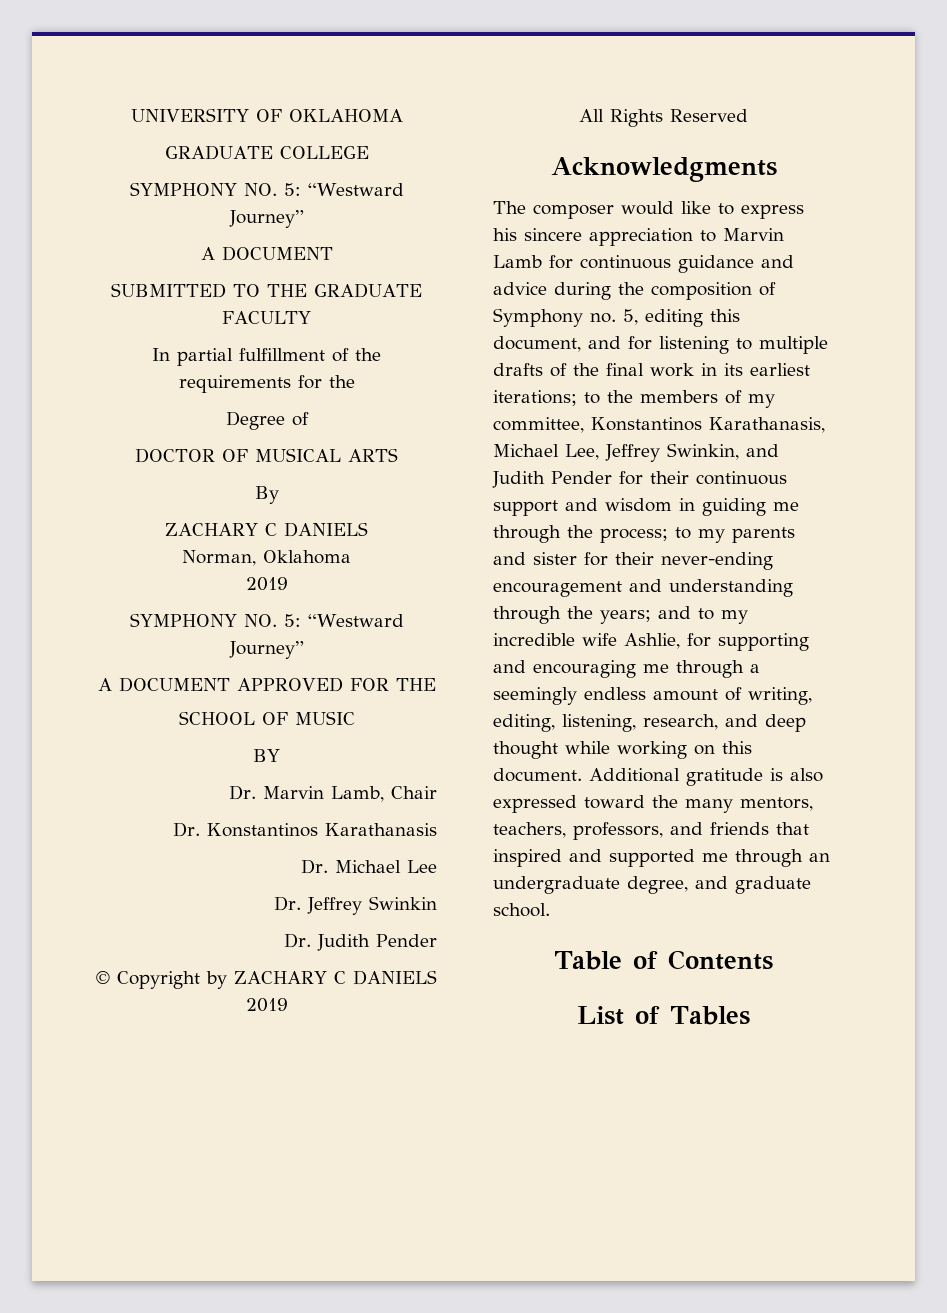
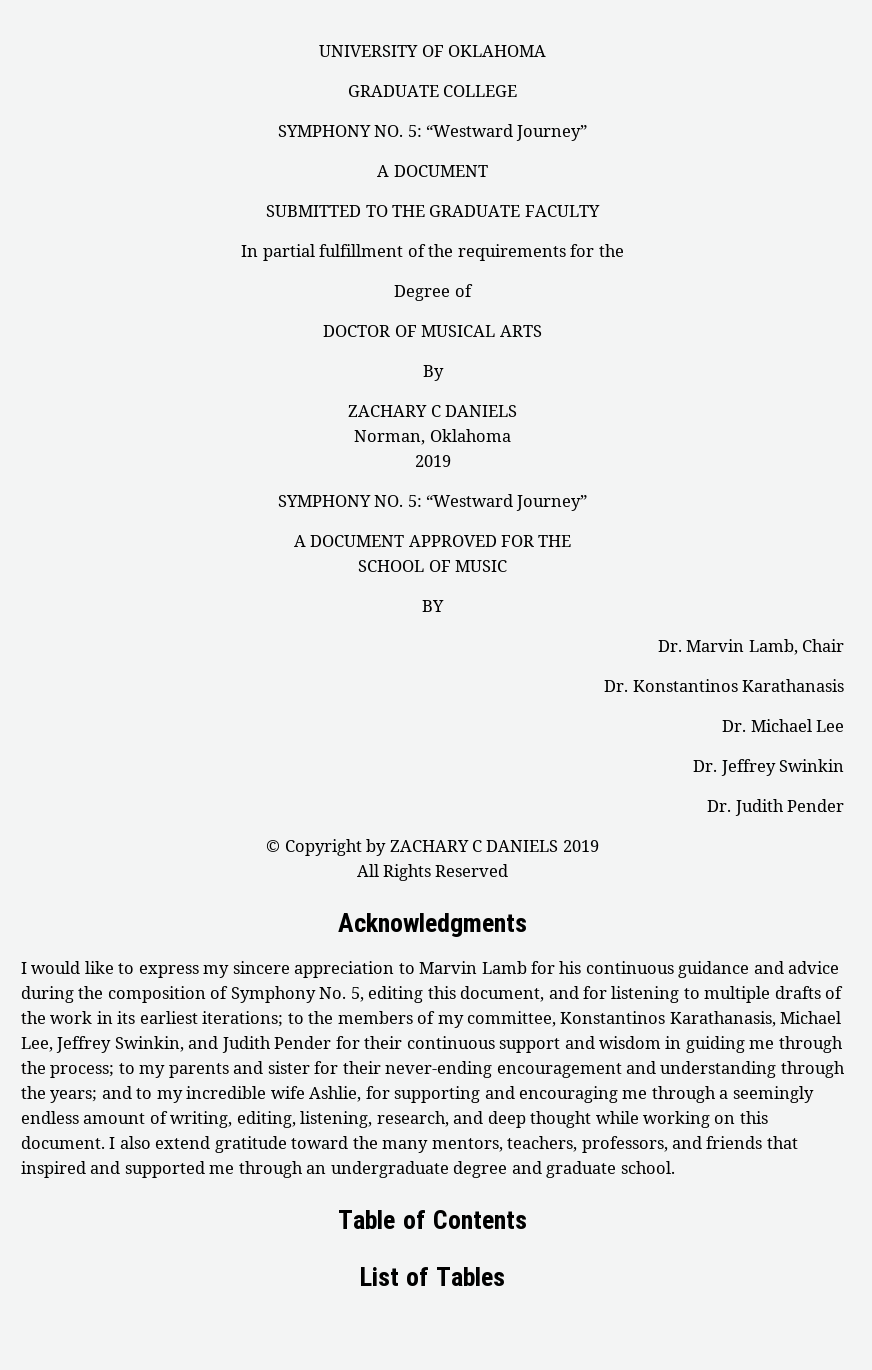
- The composer would like to express his sincere appreciation to Marvin Lamb for continuous guidance and advice during the composition of Symphony no. 5, editing this document, and for listening to multiple drafts of the final work in its earliest iterations;
+ I would like to express my sincere appreciation to Marvin Lamb for his continuous guidance and advice during the composition of Symphony No. 5, editing this document, and for listening to multiple drafts of the work in its earliest iterations;
- Additional gratitude is also expressed toward the many mentors, teachers, professors, and friends that inspired and supported me through an undergraduate degree, and graduate school.
+ I also extend gratitude toward the many mentors, teachers, professors, and friends that inspired and supported me through an undergraduate degree and graduate school.

